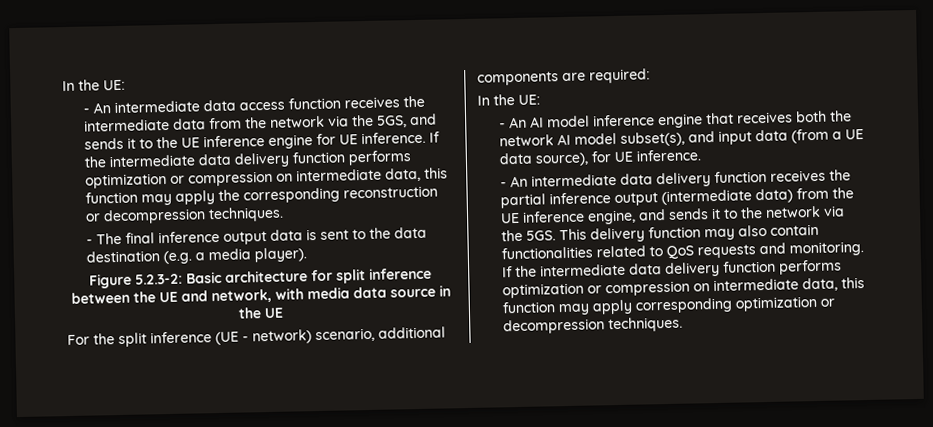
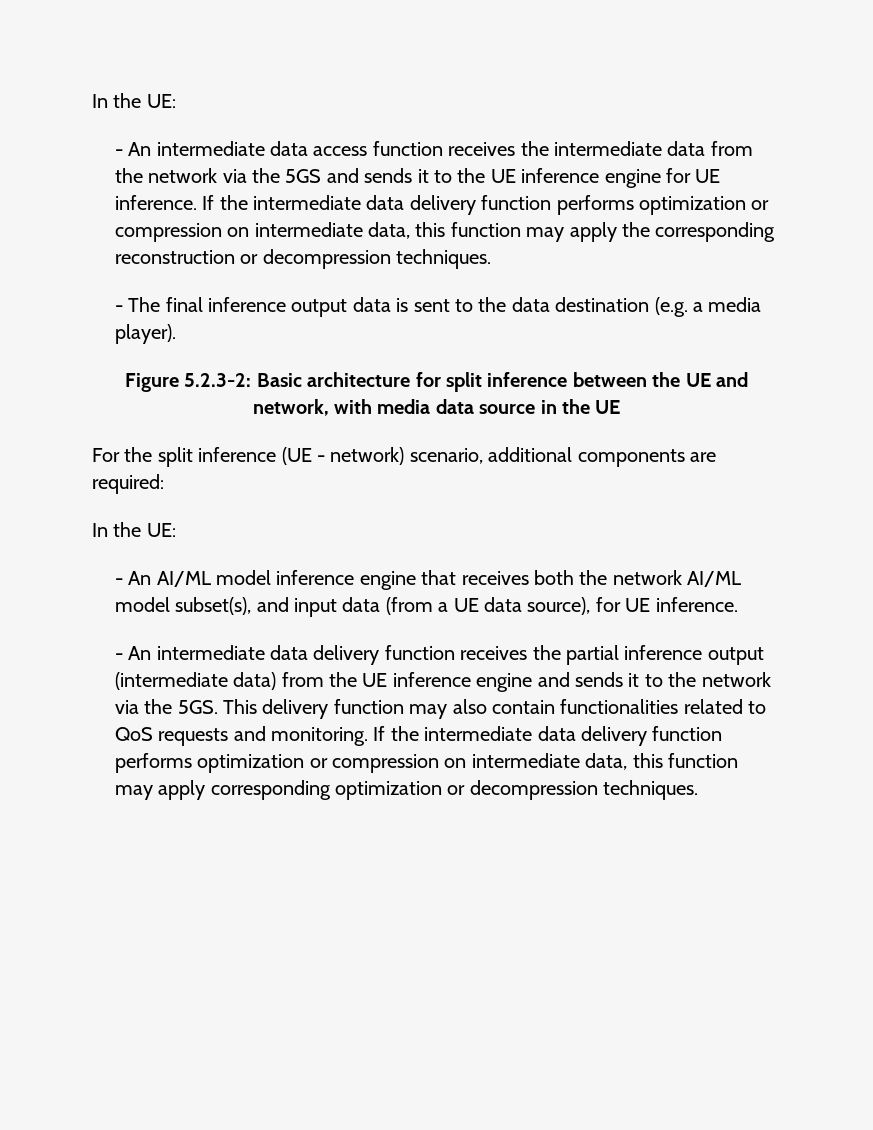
- - An intermediate data access function receives the intermediate data from the network via the 5GS, and sends it to the UE inference engine for UE inference.
+ - An intermediate data access function receives the intermediate data from the network via the 5GS and sends it to the UE inference engine for UE inference.
- - An AI model inference engine that receives both the network AI model subset(s), and input data (from a UE data source), for UE inference.
+ - An AI/ML model inference engine that receives both the network AI/ML model subset(s), and input data (from a UE data source), for UE inference.
- - An intermediate data delivery function receives the partial inference output (intermediate data) from the UE inference engine, and sends it to the network via the 5GS.
+ - An intermediate data delivery function receives the partial inference output (intermediate data) from the UE inference engine and sends it to the network via the 5GS.

